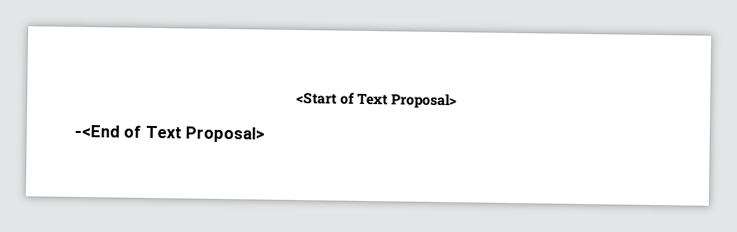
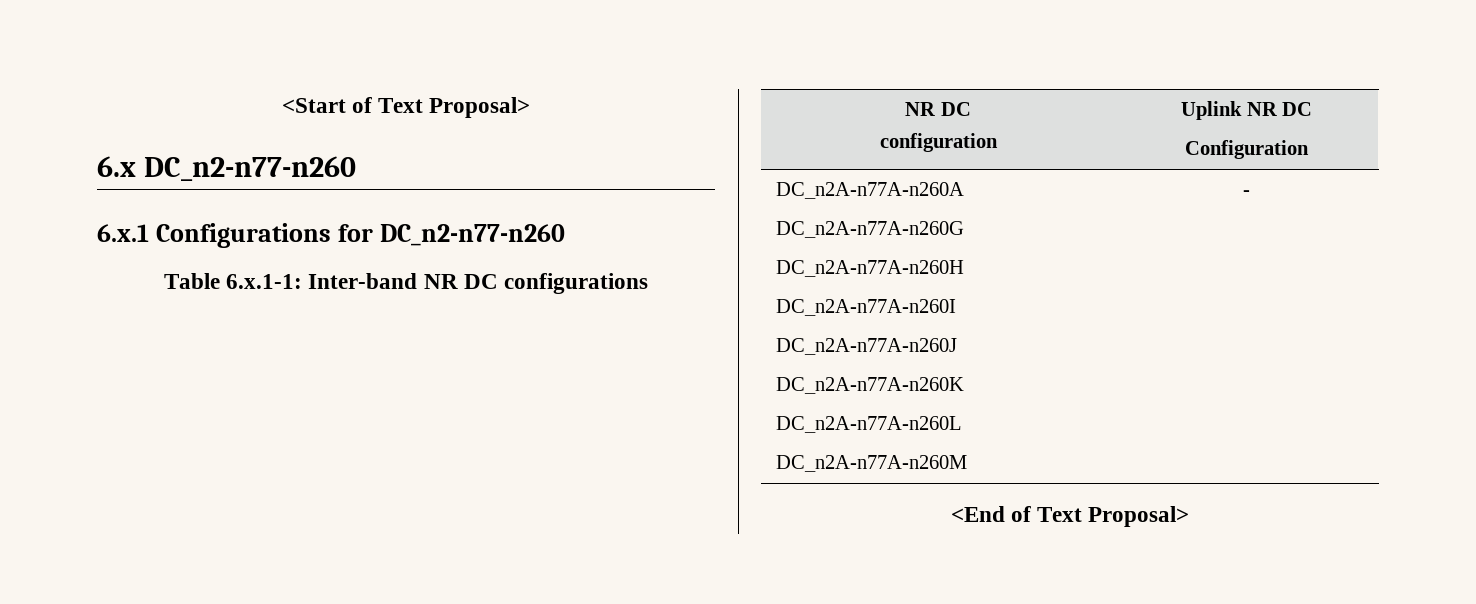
- -<End of Text Proposal>
+ 6.x DC_n2-n77-n260
+ 6.x.1 Configurations for DC_n2-n77-n260
+ Table 6.x.1-1: Inter-band NR DC configurations
+ NR DC
+ configuration | Uplink NR DC
+ Configuration
+ DC_n2A-n77A-n260A
+ DC_n2A-n77A-n260G
+ DC_n2A-n77A-n260H
+ DC_n2A-n77A-n260I
+ DC_n2A-n77A-n260J
+ DC_n2A-n77A-n260K
+ DC_n2A-n77A-n260L
+ DC_n2A-n77A-n260M | -
+ <End of Text Proposal>

